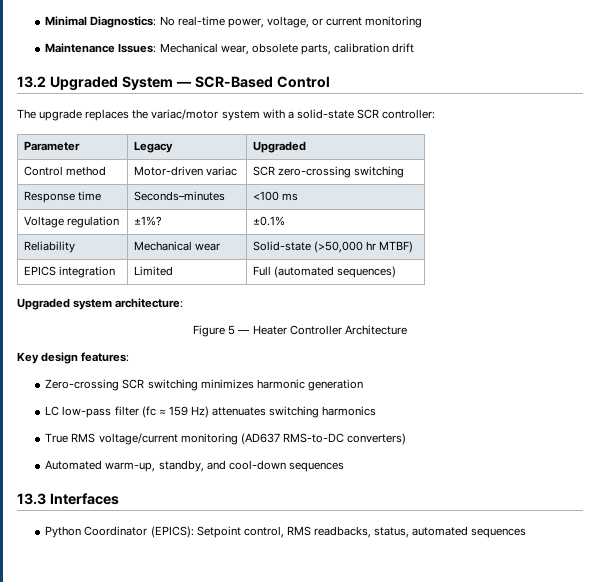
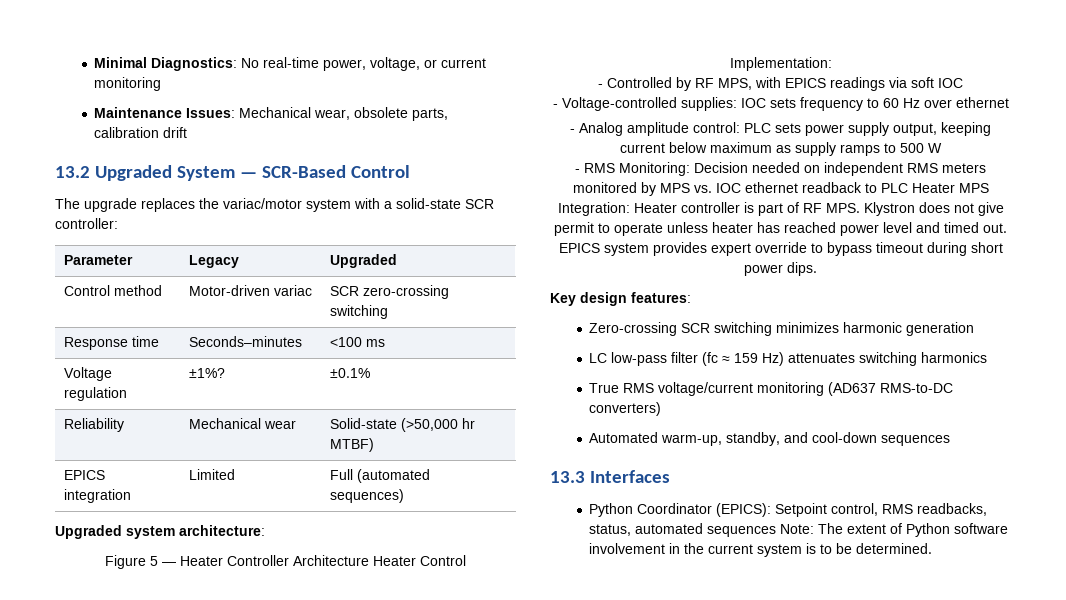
- Figure 5 — Heater Controller Architecture
+ Figure 5 — Heater Controller Architecture Heater Control Implementation:
+ - Controlled by RF MPS, with EPICS readings via soft IOC
+ - Voltage-controlled supplies: IOC sets frequency to 60 Hz over ethernet
+ - Analog amplitude control: PLC sets power supply output, keeping current below maximum as supply ramps to 500 W
+ - RMS Monitoring: Decision needed on independent RMS meters monitored by MPS vs. IOC ethernet readback to PLC Heater MPS Integration: Heater controller is part of RF MPS. Klystron does not give permit to operate unless heater has reached power level and timed out. EPICS system provides expert override to bypass timeout during short power dips.
- Python Coordinator (EPICS): Setpoint control, RMS readbacks, status, automated sequences
+ Python Coordinator (EPICS): Setpoint control, RMS readbacks, status, automated sequences Note: The extent of Python software involvement in the current system is to be determined.

